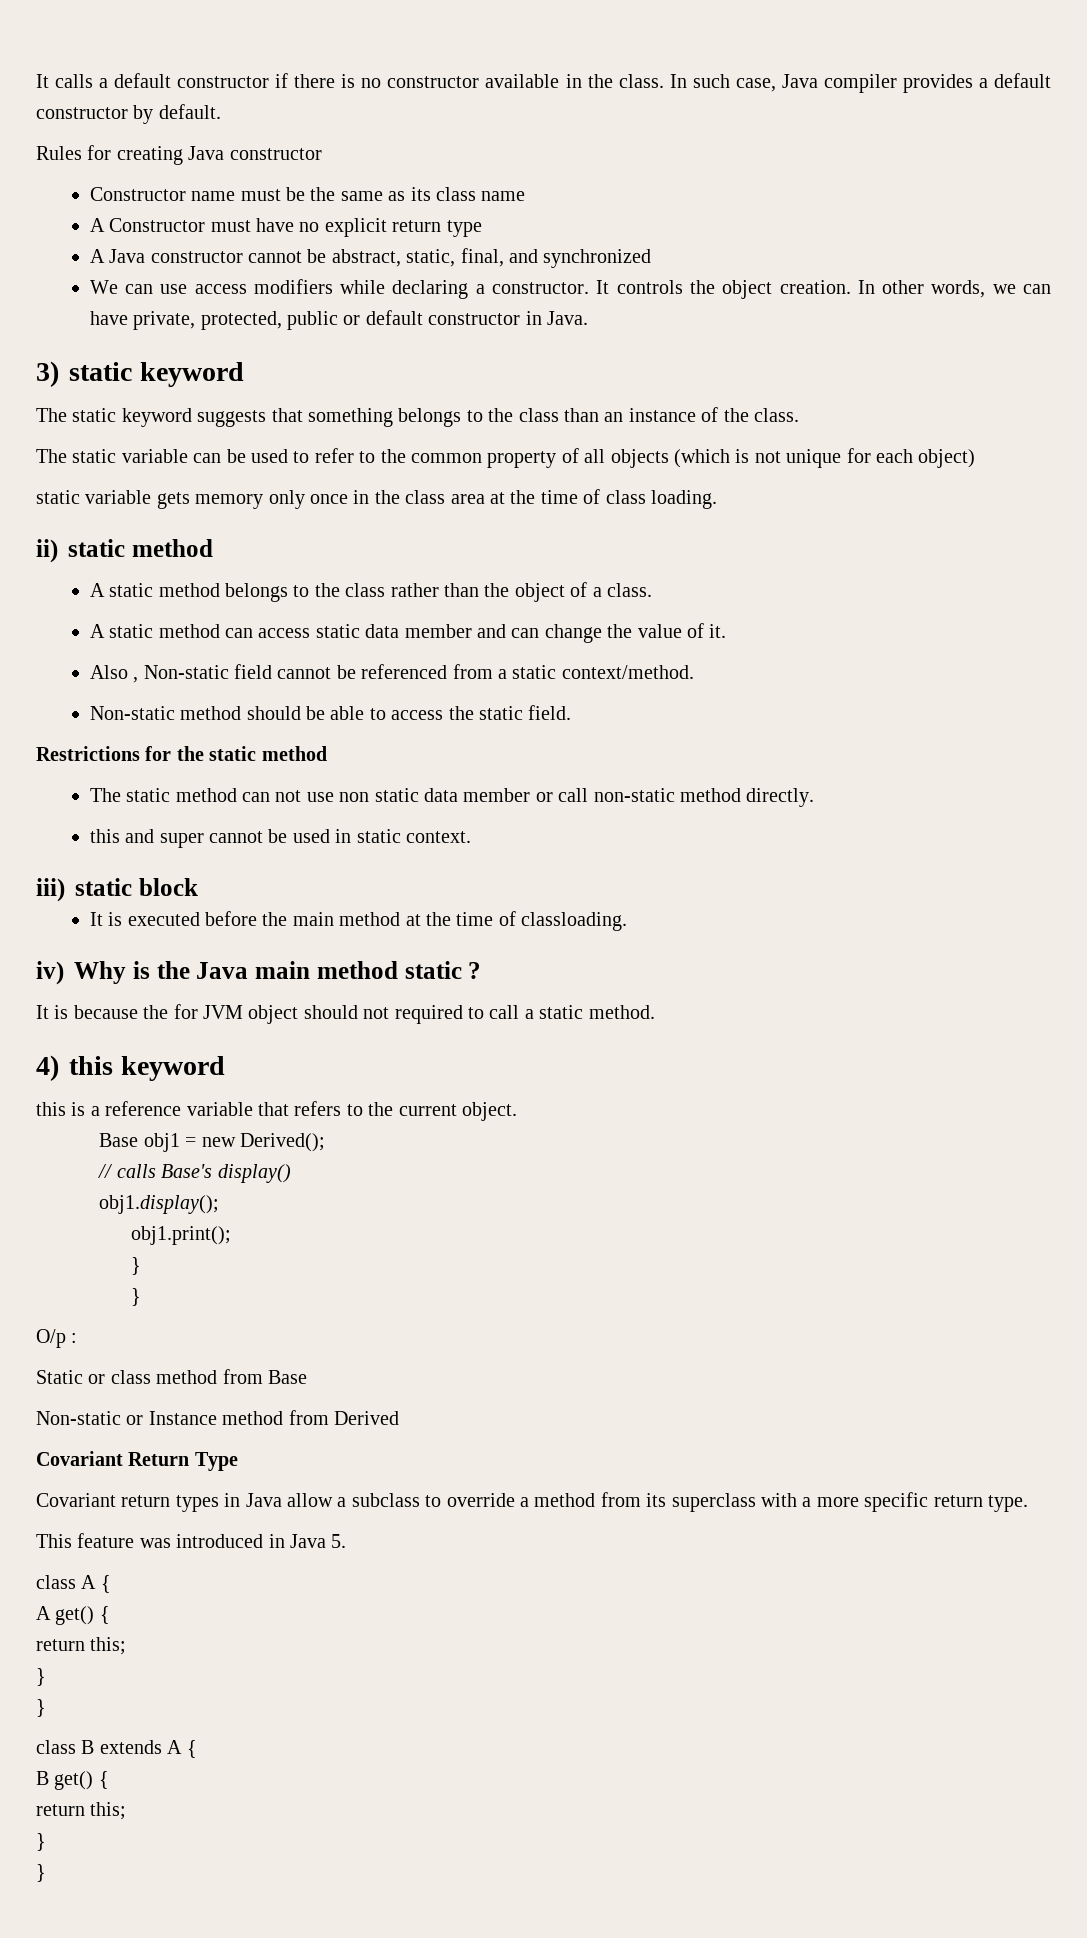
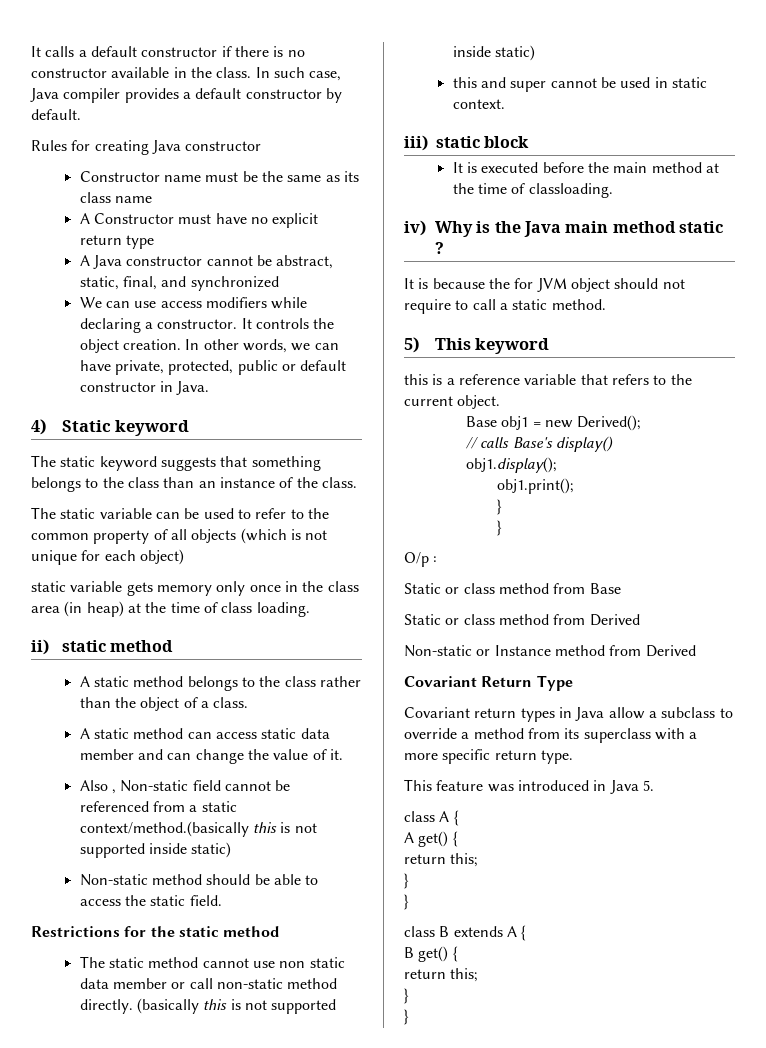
- 3) static keyword
+ 4) Static keyword
- static variable gets memory only once in the class area at the time of class loading.
+ static variable gets memory only once in the class area (in heap) at the time of class loading.
- Also , Non-static field cannot be referenced from a static context/method.
+ Also , Non-static field cannot be referenced from a static context/method.(basically this is not supported inside static)
- The static method can not use non static data member or call non-static method directly.
+ The static method cannot use non static data member or call non-static method directly. (basically this is not supported inside static)
- It is because the for JVM object should not required to call a static method.
+ It is because the for JVM object should not require to call a static method.
- 4) this keyword
+ 5) This keyword
+ Static or class method from Derived

